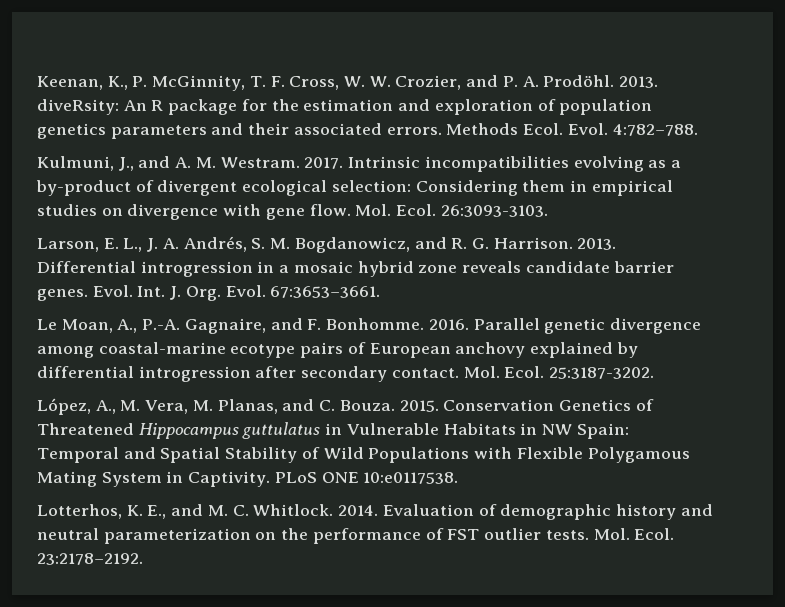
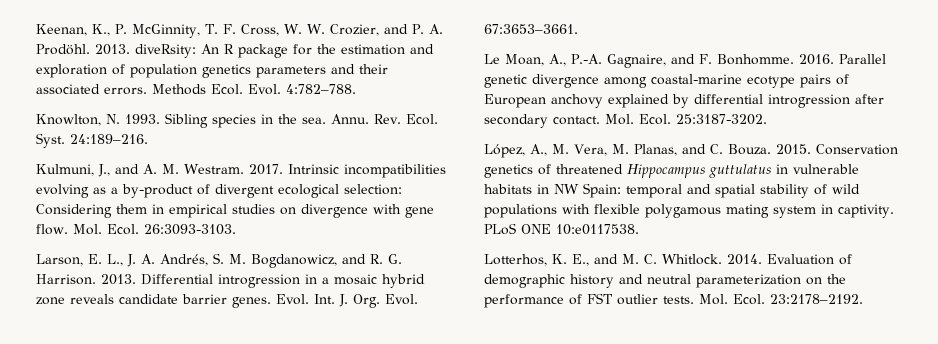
+ Knowlton, N. 1993. Sibling species in the sea. Annu. Rev. Ecol. Syst. 24:189–216.
- Conservation Genetics of Threatened Hippocampus guttulatus in Vulnerable Habitats in NW Spain: Temporal and Spatial Stability of Wild Populations with Flexible Polygamous Mating System in Captivity.
+ Conservation genetics of threatened Hippocampus guttulatus in vulnerable habitats in NW Spain: temporal and spatial stability of wild populations with flexible polygamous mating system in captivity.

